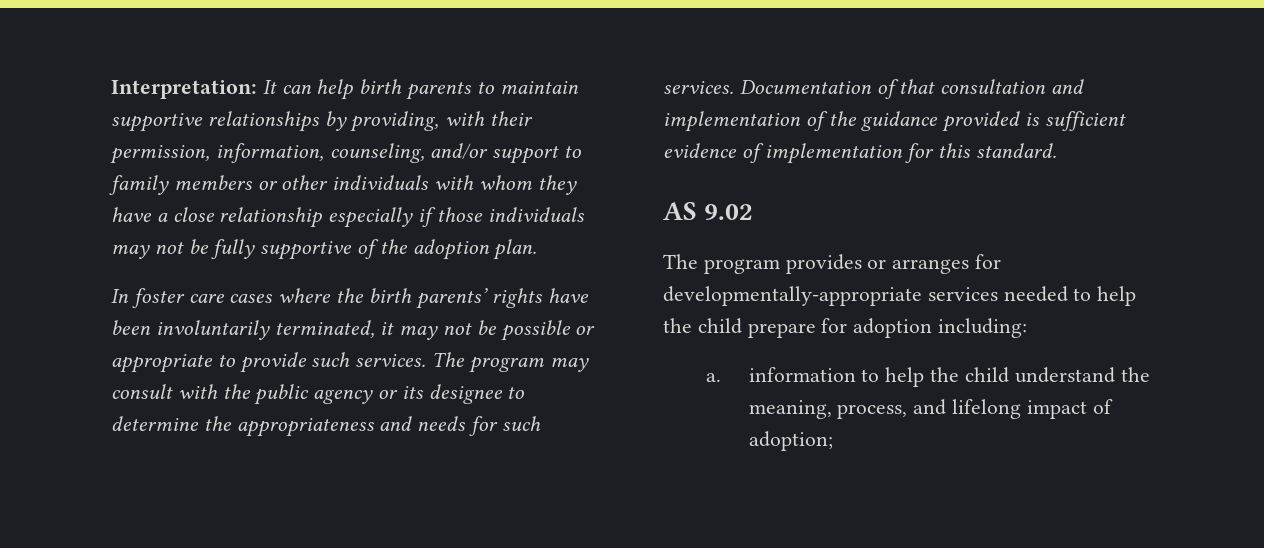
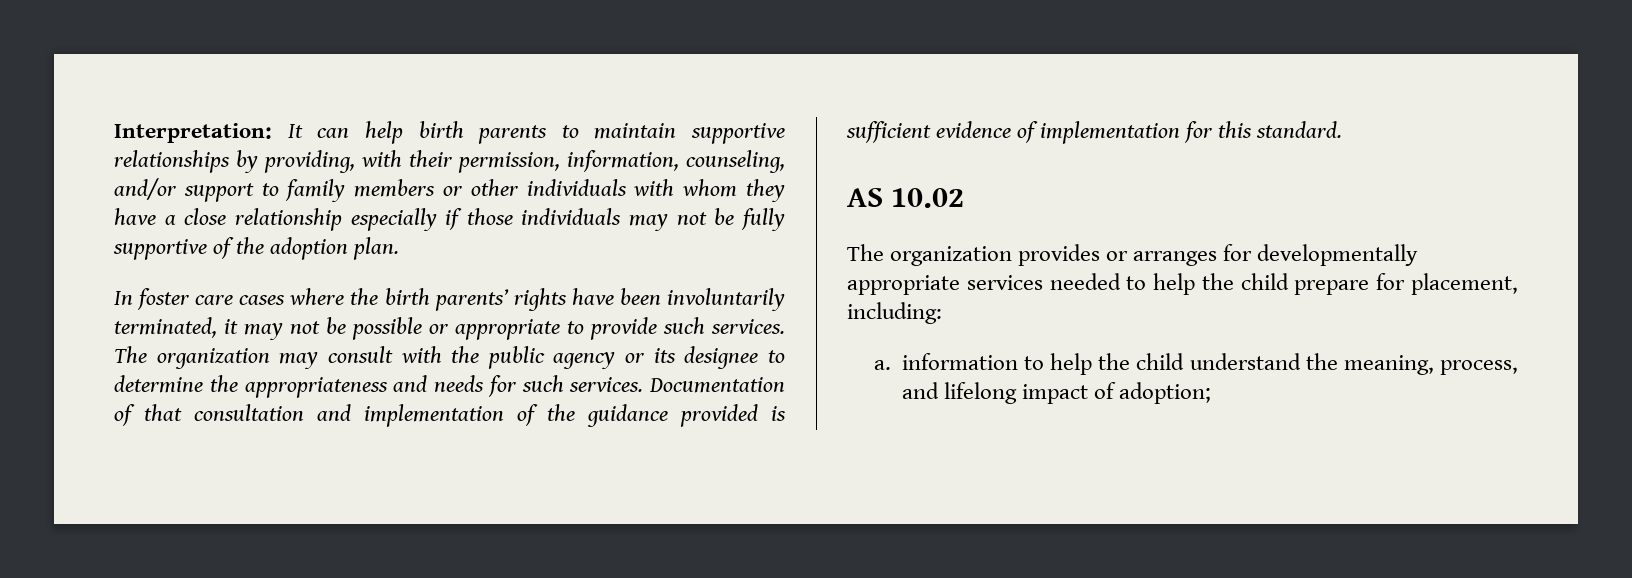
- The program may consult with the public agency or its designee to determine the appropriateness and needs for such services.
+ The organization may consult with the public agency or its designee to determine the appropriateness and needs for such services.
- AS 9.02
- The program provides or arranges for developmentally-appropriate services needed to help the child prepare for adoption including:
+ AS 10.02
+ The organization provides or arranges for developmentally appropriate services needed to help the child prepare for placement, including:

